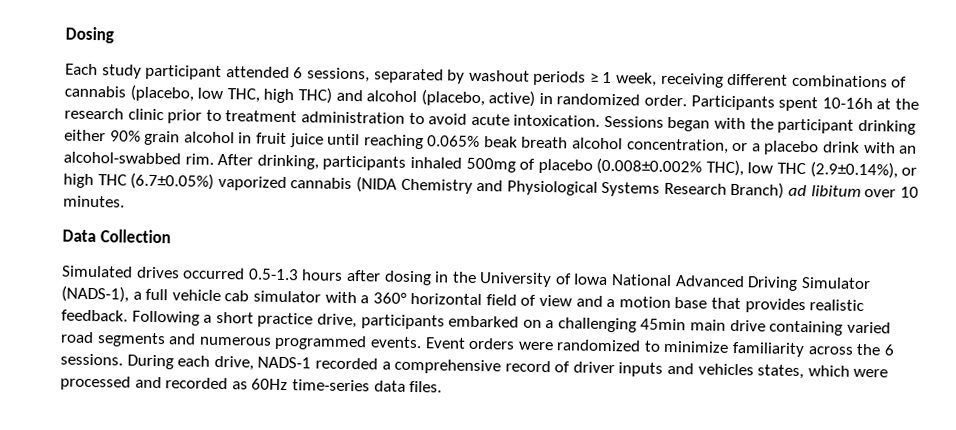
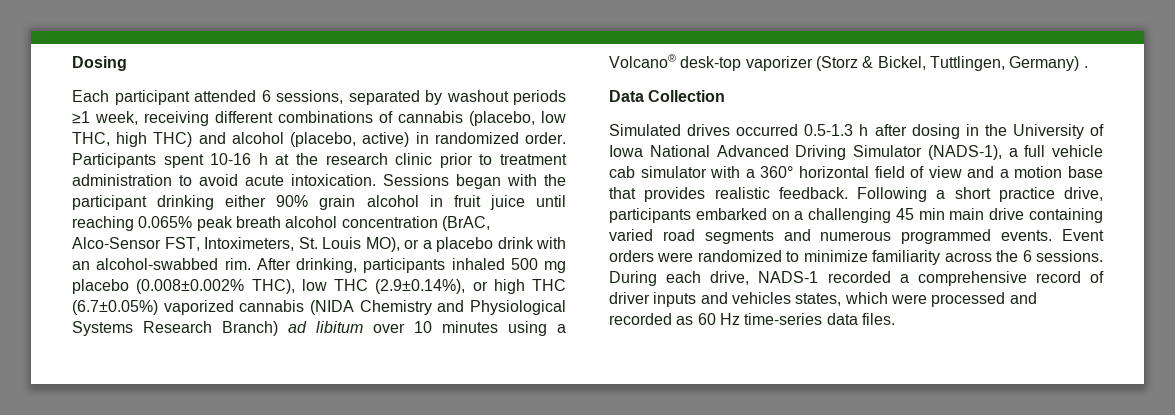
- Each study participant attended 6 sessions, separated by washout periods ≥ 1 week, receiving different combinations of cannabis (placebo, low THC, high THC) and alcohol (placebo, active) in randomized order.
+ Each participant attended 6 sessions, separated by washout periods ≥1 week, receiving different combinations of cannabis (placebo, low THC, high THC) and alcohol (placebo, active) in randomized order.
- Participants spent 10-16h at the research clinic prior to treatment administration to avoid acute intoxication.
+ Participants spent 10-16 h at the research clinic prior to treatment administration to avoid acute intoxication.
- Sessions began with the participant drinking either 90% grain alcohol in fruit juice until reaching 0.065% beak breath alcohol concentration, or a placebo drink with an alcohol-swabbed rim.
+ Sessions began with the participant drinking either 90% grain alcohol in fruit juice until reaching 0.065% peak breath alcohol concentration (BrAC, Alco-Sensor FST, Intoximeters, St. Louis MO), or a placebo drink with an alcohol-swabbed rim.
- After drinking, participants inhaled 500mg of placebo (0.008±0.002% THC), low THC (2.9±0.14%), or high THC (6.7±0.05%) vaporized cannabis (NIDA Chemistry and Physiological Systems Research Branch) ad libitum over 10 minutes.
+ After drinking, participants inhaled 500 mg placebo (0.008±0.002% THC), low THC (2.9±0.14%), or high THC (6.7±0.05%) vaporized cannabis (NIDA Chemistry and Physiological Systems Research Branch) ad libitum over 10 minutes using a Volcano® desk-top vaporizer (Storz & Bickel, Tuttlingen, Germany) .
- Simulated drives occurred 0.5-1.3 hours after dosing in the University of Iowa National Advanced Driving Simulator (NADS-1), a full vehicle cab simulator with a 360° horizontal field of view and a motion base that provides realistic feedback.
+ Simulated drives occurred 0.5-1.3 h after dosing in the University of Iowa National Advanced Driving Simulator (NADS-1), a full vehicle cab simulator with a 360° horizontal field of view and a motion base that provides realistic feedback.
- Following a short practice drive, participants embarked on a challenging 45min main drive containing varied road segments and numerous programmed events.
+ Following a short practice drive, participants embarked on a challenging 45 min main drive containing varied road segments and numerous programmed events.
- During each drive, NADS-1 recorded a comprehensive record of driver inputs and vehicles states, which were processed and recorded as 60Hz time-series data files.
+ During each drive, NADS-1 recorded a comprehensive record of driver inputs and vehicles states, which were processed and recorded as 60 Hz time-series data files.

